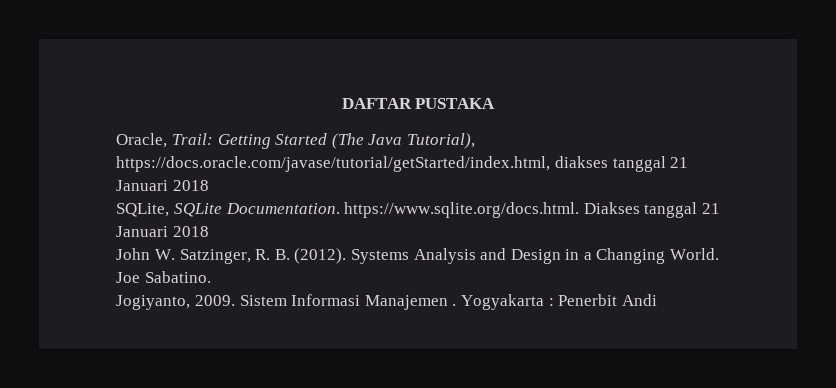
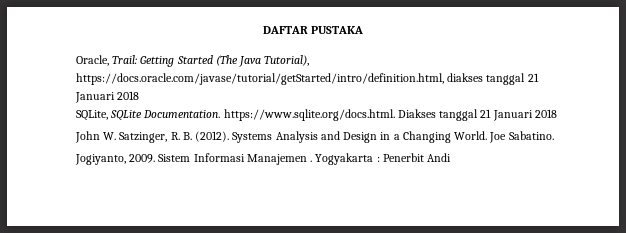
- Oracle, Trail: Getting Started (The Java Tutorial), https://docs.oracle.com/javase/tutorial/getStarted/index.html, diakses tanggal 21 Januari 2018
+ Oracle, Trail: Getting Started (The Java Tutorial), https://docs.oracle.com/javase/tutorial/getStarted/intro/definition.html, diakses tanggal 21 Januari 2018

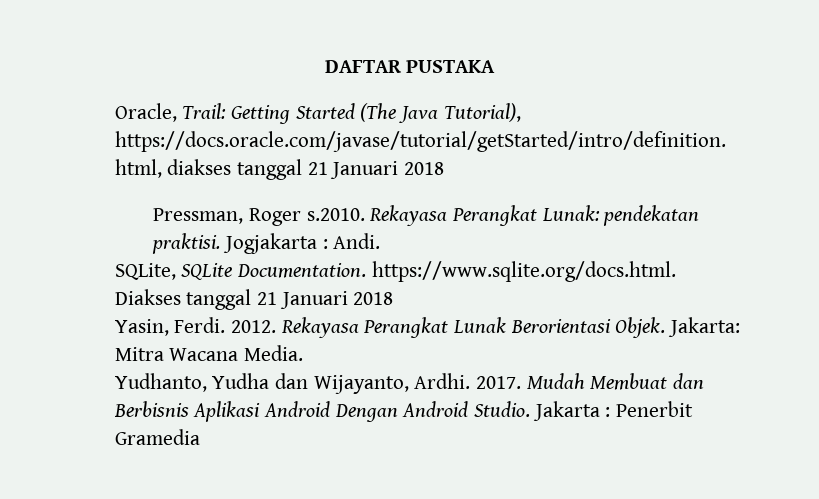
+ Pressman, Roger s.2010. Rekayasa Perangkat Lunak: pendekatan praktisi. Jogjakarta : Andi.
- John W. Satzinger, R. B. (2012). Systems Analysis and Design in a Changing World. Joe Sabatino.
- Jogiyanto, 2009. Sistem Informasi Manajemen . Yogyakarta : Penerbit Andi
+ Yasin, Ferdi. 2012. Rekayasa Perangkat Lunak Berorientasi Objek. Jakarta: Mitra Wacana Media.
+ Yudhanto, Yudha dan Wijayanto, Ardhi. 2017. Mudah Membuat dan Berbisnis Aplikasi Android Dengan Android Studio. Jakarta : Penerbit Gramedia

